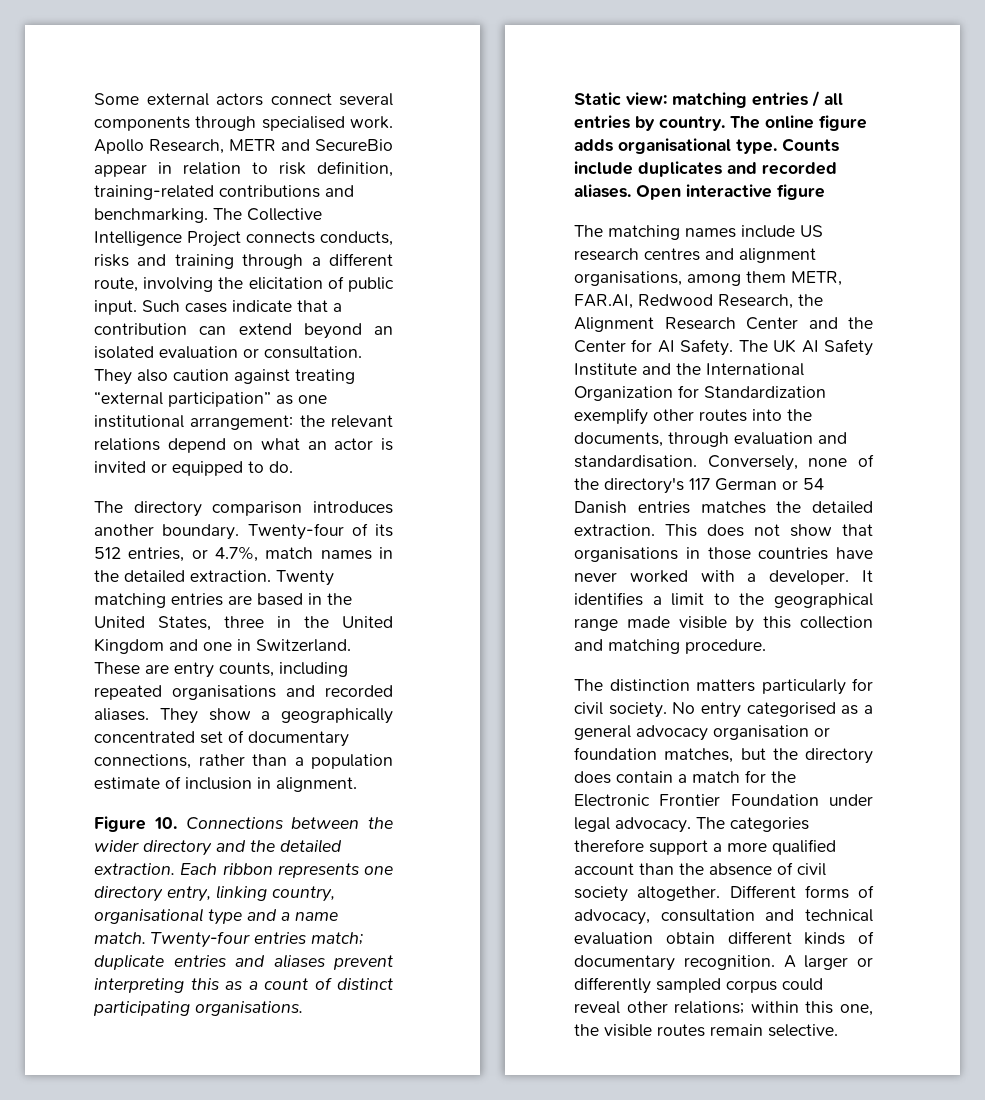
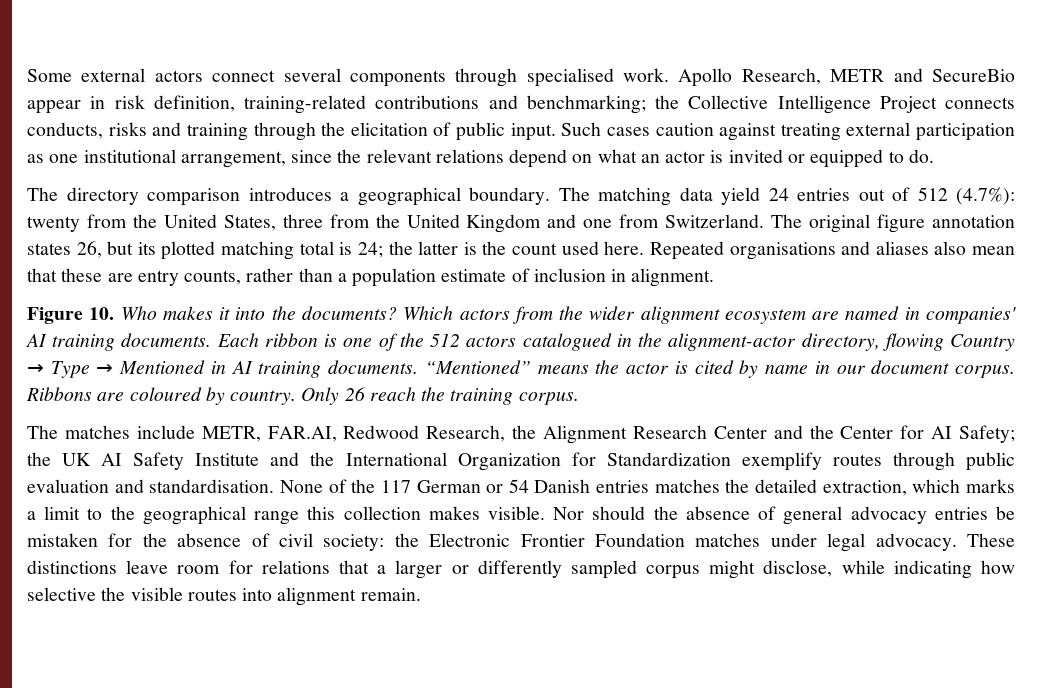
- Apollo Research, METR and SecureBio appear in relation to risk definition, training-related contributions and benchmarking. The Collective Intelligence Project connects conducts, risks and training through a different route, involving the elicitation of public input.
+ Apollo Research, METR and SecureBio appear in risk definition, training-related contributions and benchmarking; the Collective Intelligence Project connects conducts, risks and training through the elicitation of public input.
- Such cases indicate that a contribution can extend beyond an isolated evaluation or consultation. They also caution against treating “external participation” as one institutional arrangement: the relevant relations depend on what an actor is invited or equipped to do.
+ Such cases caution against treating external participation as one institutional arrangement, since the relevant relations depend on what an actor is invited or equipped to do.
- The directory comparison introduces another boundary. Twenty-four of its 512 entries, or 4.7%, match names in the detailed extraction. Twenty matching entries are based in the United States, three in the United Kingdom and one in Switzerland. These are entry counts, including repeated organisations and recorded aliases. They show a geographically concentrated set of documentary connections, rather than a population estimate of inclusion in alignment.
+ The directory comparison introduces a geographical boundary. The matching data yield 24 entries out of 512 (4.7%): twenty from the United States, three from the United Kingdom and one from Switzerland. The original figure annotation states 26, but its plotted matching total is 24; the latter is the count used here. Repeated organisations and aliases also mean that these are entry counts, rather than a population estimate of inclusion in alignment.
- Figure 10. Connections between the wider directory and the detailed extraction. Each ribbon represents one directory entry, linking country, organisational type and a name match. Twenty-four entries match; duplicate entries and aliases prevent interpreting this as a count of distinct participating organisations.
- Static view: matching entries / all entries by country. The online figure adds organisational type. Counts include duplicates and recorded aliases. Open interactive figure
- The matching names include US research centres and alignment organisations, among them METR, FAR.AI, Redwood Research, the Alignment Research Center and the Center for AI Safety. The UK AI Safety Institute and the International Organization for Standardization exemplify other routes into the documents, through evaluation and standardisation. Conversely, none of the directory's 117 German or 54 Danish entries matches the detailed extraction. This does not show that organisations in those countries have never worked with a developer. It identifies a limit to the geographical range made visible by this collection and matching procedure.
- The distinction matters particularly for civil society. No entry categorised as a general advocacy organisation or foundation matches, but the directory does contain a match for the Electronic Frontier Foundation under legal advocacy.
+ Figure 10. Who makes it into the documents? Which actors from the wider alignment ecosystem are named in companies' AI training documents. Each ribbon is one of the 512 actors catalogued in the alignment-actor directory, flowing Country → Type → Mentioned in AI training documents. “Mentioned” means the actor is cited by name in our document corpus. Ribbons are coloured by country. Only 26 reach the training corpus.
+ The matches include METR, FAR.AI, Redwood Research, the Alignment Research Center and the Center for AI Safety; the UK AI Safety Institute and the International Organization for Standardization exemplify routes through public evaluation and standardisation. None of the 117 German or 54 Danish entries matches the detailed extraction, which marks a limit to the geographical range this collection makes visible. Nor should the absence of general advocacy entries be mistaken for the absence of civil society: the Electronic Frontier Foundation matches under legal advocacy.
- The categories therefore support a more qualified account than the absence of civil society altogether. Different forms of advocacy, consultation and technical evaluation obtain different kinds of documentary recognition. A larger or differently sampled corpus could reveal other relations; within this one, the visible routes remain selective.
+ These distinctions leave room for relations that a larger or differently sampled corpus might disclose, while indicating how selective the visible routes into alignment remain.

